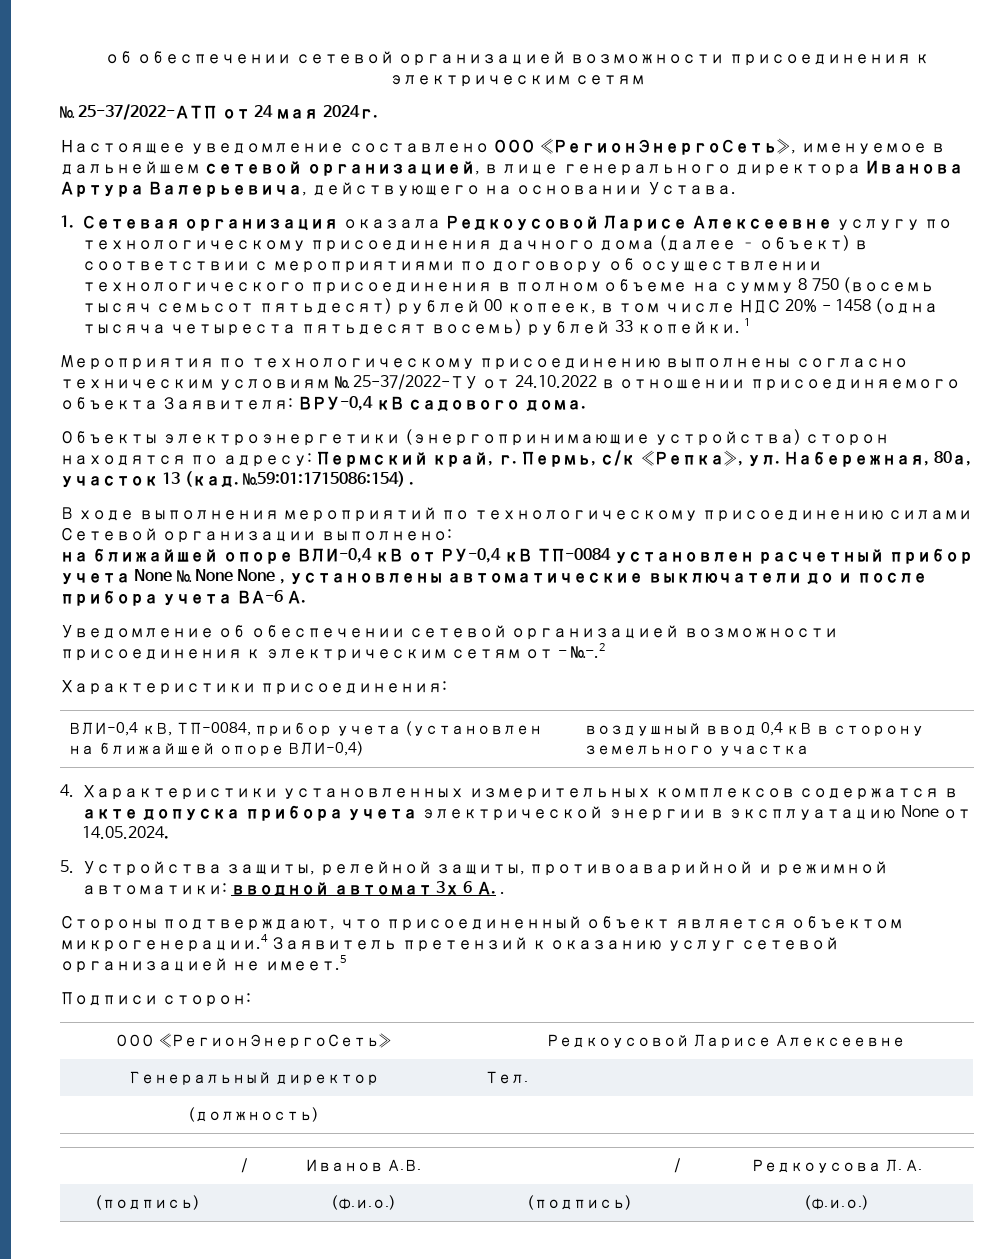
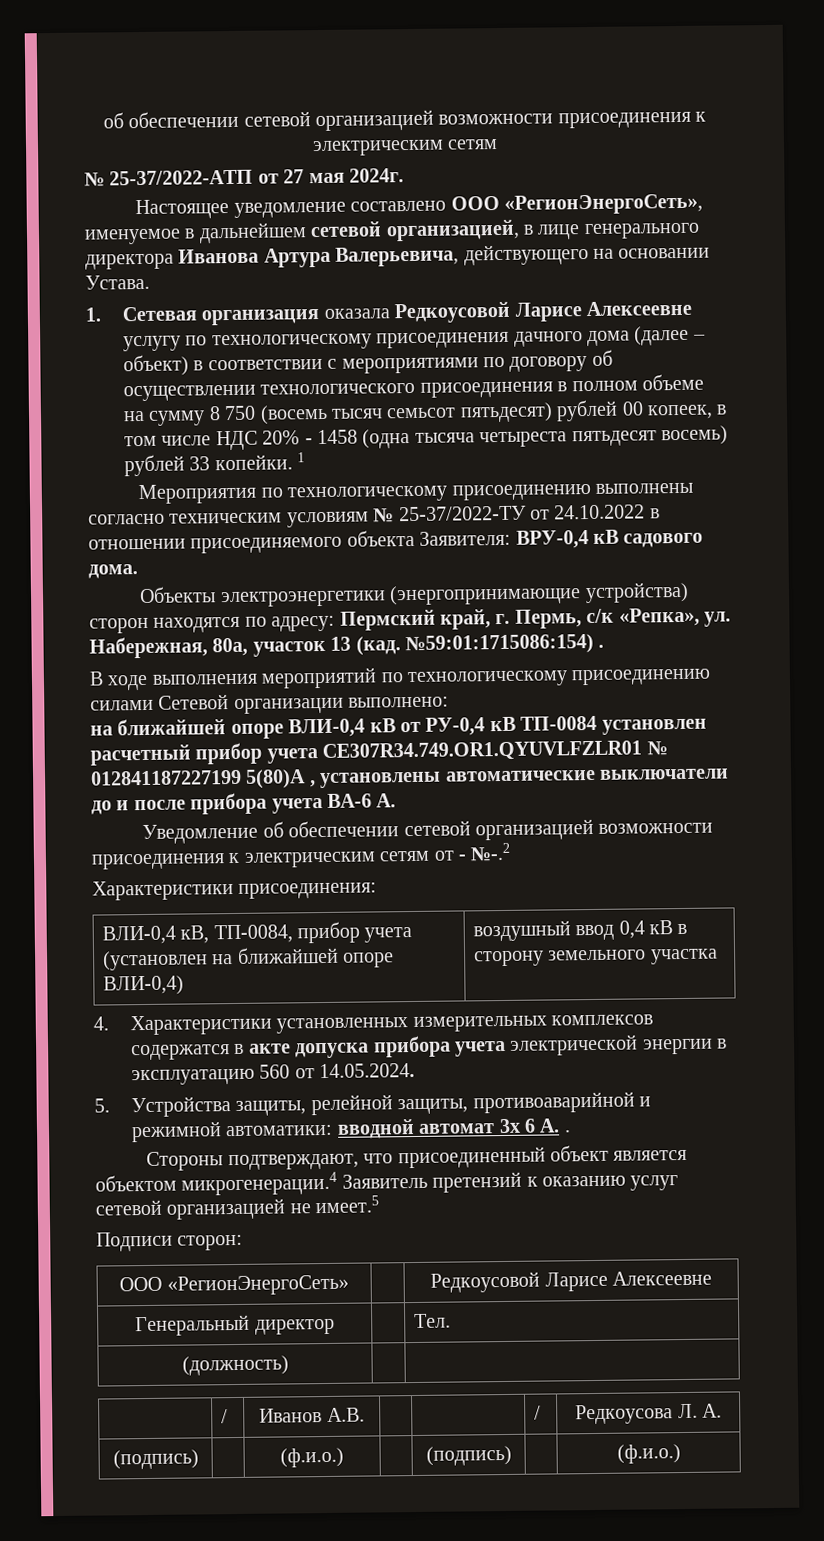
- № 25-37/2022-АТП от 24 мая 2024г.
+ № 25-37/2022-АТП от 27 мая 2024г.
- на ближайшей опоре ВЛИ-0,4 кВ от РУ-0,4 кВ ТП-0084 установлен расчетный прибор учета None № None None , установлены автоматические выключатели до и после прибора учета ВА-6 А.
+ на ближайшей опоре ВЛИ-0,4 кВ от РУ-0,4 кВ ТП-0084 установлен расчетный прибор учета CE307R34.749.OR1.QYUVLFZLR01 № 012841187227199 5(80)А , установлены автоматические выключатели до и после прибора учета ВА-6 А.
- 4. Характеристики установленных измерительных комплексов содержатся в акте допуска прибора учета электрической энергии в эксплуатацию None от 14.05.2024.
+ 4. Характеристики установленных измерительных комплексов содержатся в акте допуска прибора учета электрической энергии в эксплуатацию 560 от 14.05.2024.

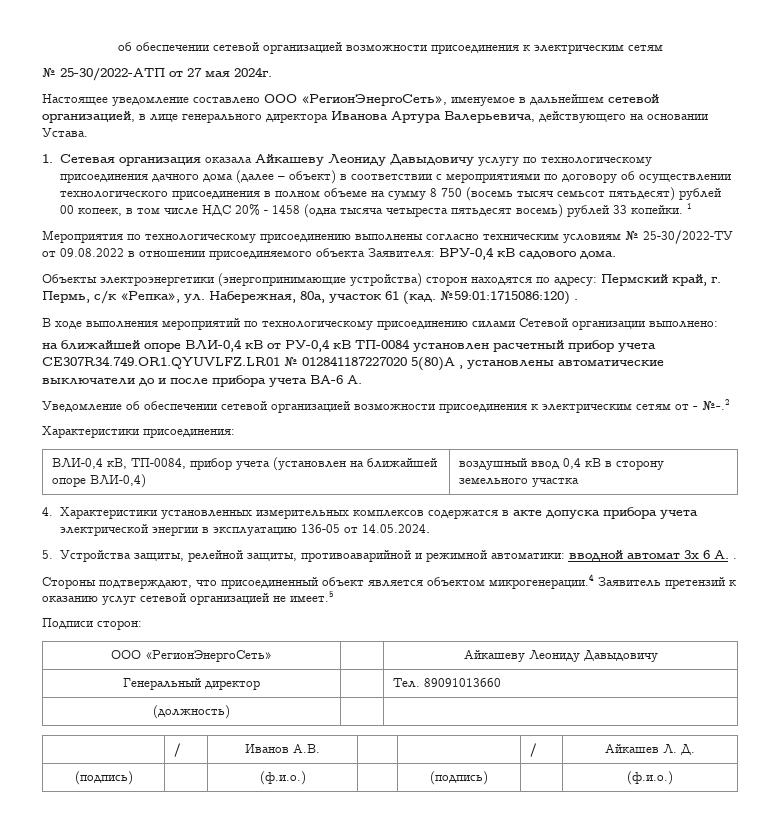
- № 25-37/2022-АТП от 27 мая 2024г.
+ № 25-30/2022-АТП от 27 мая 2024г.
- 1. Сетевая организация оказала Редкоусовой Ларисе Алексеевне услугу по технологическому присоединения дачного дома (далее – объект) в соответствии с мероприятиями по договору об осуществлении технологического присоединения в полном объеме на сумму 8 750 (восемь тысяч семьсот пятьдесят) рублей 00 копеек, в том числе НДС 20% - 1458 (одна тысяча четыреста пятьдесят восемь) рублей 33 копейки.
+ 1. Сетевая организация оказала Айкашеву Леониду Давыдовичу услугу по технологическому присоединения дачного дома (далее – объект) в соответствии с мероприятиями по договору об осуществлении технологического присоединения в полном объеме на сумму 8 750 (восемь тысяч семьсот пятьдесят) рублей 00 копеек, в том числе НДС 20% - 1458 (одна тысяча четыреста пятьдесят восемь) рублей 33 копейки.
- Мероприятия по технологическому присоединению выполнены согласно техническим условиям № 25-37/2022-ТУ от 24.10.2022 в отношении присоединяемого объекта Заявителя: ВРУ-0,4 кВ садового дома.
+ Мероприятия по технологическому присоединению выполнены согласно техническим условиям № 25-30/2022-ТУ от 09.08.2022 в отношении присоединяемого объекта Заявителя: ВРУ-0,4 кВ садового дома.
- Объекты электроэнергетики (энергопринимающие устройства) сторон находятся по адресу: Пермский край, г. Пермь, с/к «Репка», ул. Набережная, 80а, участок 13 (кад. №59:01:1715086:154) .
+ Объекты электроэнергетики (энергопринимающие устройства) сторон находятся по адресу: Пермский край, г. Пермь, с/к «Репка», ул. Набережная, 80а, участок 61 (кад. №59:01:1715086:120) .
- на ближайшей опоре ВЛИ-0,4 кВ от РУ-0,4 кВ ТП-0084 установлен расчетный прибор учета CE307R34.749.OR1.QYUVLFZLR01 № 012841187227199 5(80)А , установлены автоматические выключатели до и после прибора учета ВА-6 А.
+ на ближайшей опоре ВЛИ-0,4 кВ от РУ-0,4 кВ ТП-0084 установлен расчетный прибор учета СЕ307R34.749.OR1.QYUVLFZ.LR01 № 012841187227020 5(80)А , установлены автоматические выключатели до и после прибора учета ВА-6 А.
- 4. Характеристики установленных измерительных комплексов содержатся в акте допуска прибора учета электрической энергии в эксплуатацию 560 от 14.05.2024.
+ 4. Характеристики установленных измерительных комплексов содержатся в акте допуска прибора учета электрической энергии в эксплуатацию 136-05 от 14.05.2024.
- ООО «РегионЭнергоСеть» | | Редкоусовой Ларисе Алексеевне
+ ООО «РегионЭнергоСеть» | | Айкашеву Леониду Давыдовичу
- Генеральный директор | | Тел.
+ Генеральный директор | | Тел. 89091013660
- | / | Иванов А.В. | | | / | Редкоусова Л. А.
+ | / | Иванов А.В. | | | / | Айкашев Л. Д.

